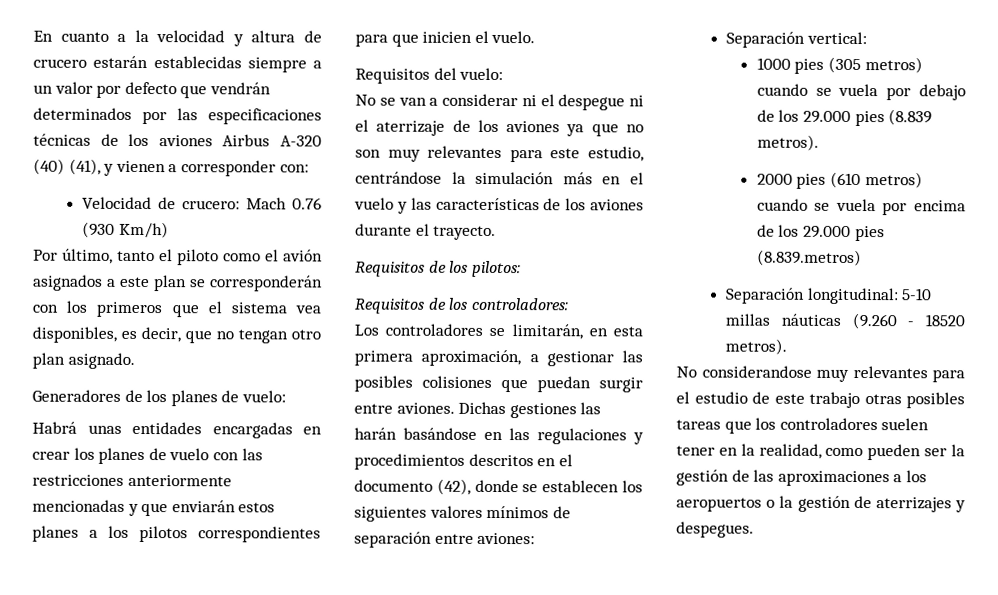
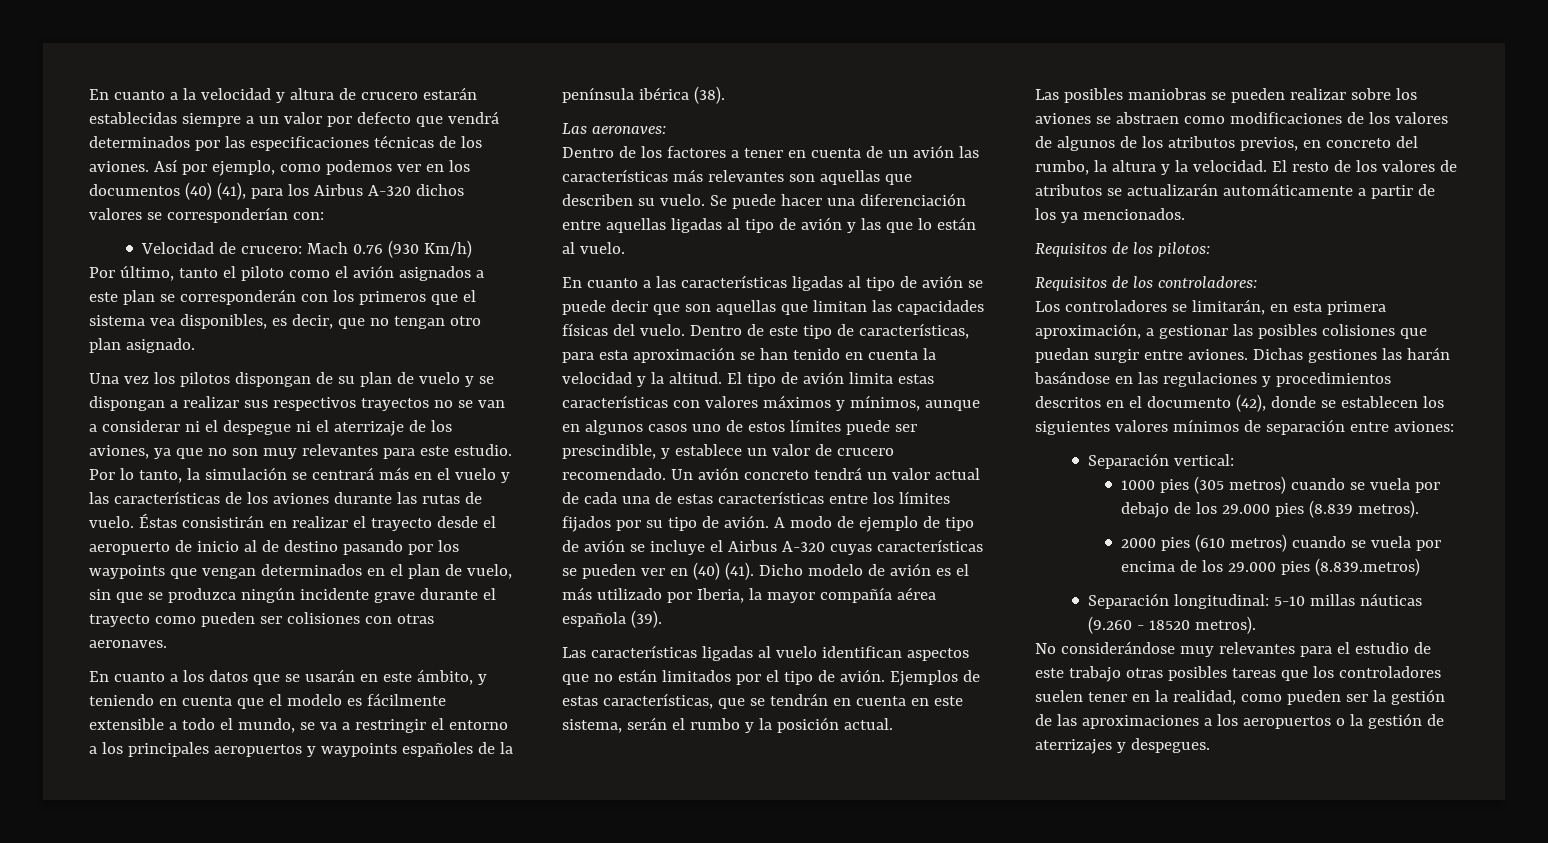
- En cuanto a la velocidad y altura de crucero estarán establecidas siempre a un valor por defecto que vendrán determinados por las especificaciones técnicas de los aviones Airbus A-320 (40) (41), y vienen a corresponder con:
+ En cuanto a la velocidad y altura de crucero estarán establecidas siempre a un valor por defecto que vendrá determinados por las especificaciones técnicas de los aviones. Así por ejemplo, como podemos ver en los documentos (40) (41), para los Airbus A-320 dichos valores se corresponderían con:
- Generadores de los planes de vuelo:
- Habrá unas entidades encargadas en crear los planes de vuelo con las restricciones anteriormente mencionadas y que enviarán estos planes a los pilotos correspondientes para que inicien el vuelo.
- Requisitos del vuelo:
- No se van a considerar ni el despegue ni el aterrizaje de los aviones ya que no son muy relevantes para este estudio, centrándose la simulación más en el vuelo y las características de los aviones durante el trayecto.
+ Una vez los pilotos dispongan de su plan de vuelo y se dispongan a realizar sus respectivos trayectos no se van a considerar ni el despegue ni el aterrizaje de los aviones, ya que no son muy relevantes para este estudio. Por lo tanto, la simulación se centrará más en el vuelo y las características de los aviones durante las rutas de vuelo. Éstas consistirán en realizar el trayecto desde el aeropuerto de inicio al de destino pasando por los waypoints que vengan determinados en el plan de vuelo, sin que se produzca ningún incidente grave durante el trayecto como pueden ser colisiones con otras aeronaves.
+ En cuanto a los datos que se usarán en este ámbito, y teniendo en cuenta que el modelo es fácilmente extensible a todo el mundo, se va a restringir el entorno a los principales aeropuertos y waypoints españoles de la península ibérica (38).
+ Las aeronaves:
+ Dentro de los factores a tener en cuenta de un avión las características más relevantes son aquellas que describen su vuelo. Se puede hacer una diferenciación entre aquellas ligadas al tipo de avión y las que lo están al vuelo.
+ En cuanto a las características ligadas al tipo de avión se puede decir que son aquellas que limitan las capacidades físicas del vuelo. Dentro de este tipo de características, para esta aproximación se han tenido en cuenta la velocidad y la altitud. El tipo de avión limita estas características con valores máximos y mínimos, aunque en algunos casos uno de estos límites puede ser prescindible, y establece un valor de crucero recomendado. Un avión concreto tendrá un valor actual de cada una de estas características entre los límites fijados por su tipo de avión. A modo de ejemplo de tipo de avión se incluye el Airbus A-320 cuyas características se pueden ver en (40) (41). Dicho modelo de avión es el más utilizado por Iberia, la mayor compañía aérea española (39).
+ Las características ligadas al vuelo identifican aspectos que no están limitados por el tipo de avión. Ejemplos de estas características, que se tendrán en cuenta en este sistema, serán el rumbo y la posición actual.
+ Las posibles maniobras se pueden realizar sobre los aviones se abstraen como modificaciones de los valores de algunos de los atributos previos, en concreto del rumbo, la altura y la velocidad. El resto de los valores de atributos se actualizarán automáticamente a partir de los ya mencionados.
- No considerandose muy relevantes para el estudio de este trabajo otras posibles tareas que los controladores suelen tener en la realidad, como pueden ser la gestión de las aproximaciones a los aeropuertos o la gestión de aterrizajes y despegues.
+ No considerándose muy relevantes para el estudio de este trabajo otras posibles tareas que los controladores suelen tener en la realidad, como pueden ser la gestión de las aproximaciones a los aeropuertos o la gestión de aterrizajes y despegues.

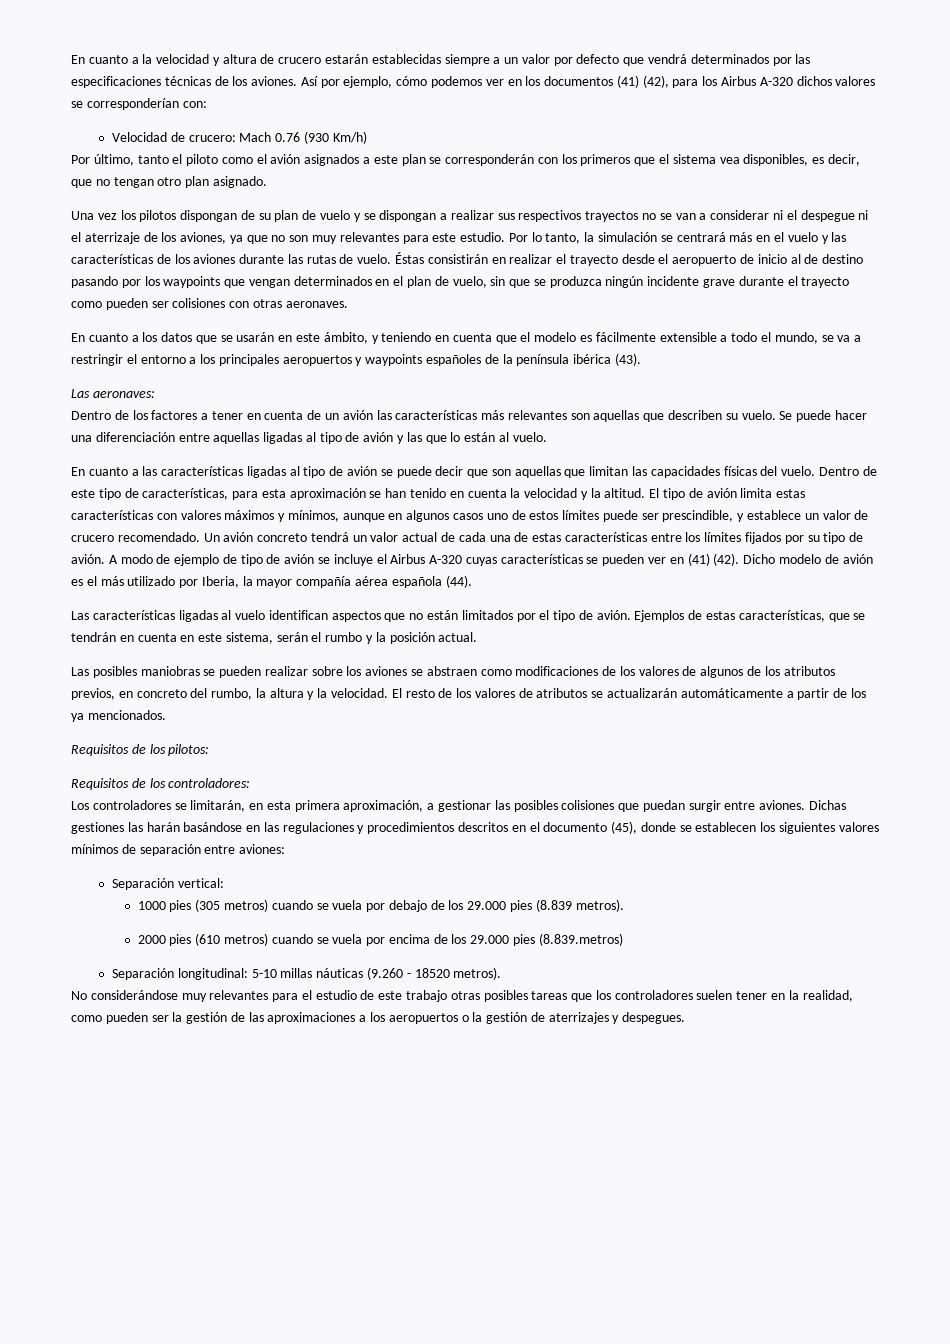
- Así por ejemplo, como podemos ver en los documentos (40) (41), para los Airbus A-320 dichos valores se corresponderían con:
+ Así por ejemplo, cómo podemos ver en los documentos (41) (42), para los Airbus A-320 dichos valores se corresponderían con:
- En cuanto a los datos que se usarán en este ámbito, y teniendo en cuenta que el modelo es fácilmente extensible a todo el mundo, se va a restringir el entorno a los principales aeropuertos y waypoints españoles de la península ibérica (38).
+ En cuanto a los datos que se usarán en este ámbito, y teniendo en cuenta que el modelo es fácilmente extensible a todo el mundo, se va a restringir el entorno a los principales aeropuertos y waypoints españoles de la península ibérica (43).
- A modo de ejemplo de tipo de avión se incluye el Airbus A-320 cuyas características se pueden ver en (40) (41).
+ A modo de ejemplo de tipo de avión se incluye el Airbus A-320 cuyas características se pueden ver en (41) (42).
- Dicho modelo de avión es el más utilizado por Iberia, la mayor compañía aérea española (39).
+ Dicho modelo de avión es el más utilizado por Iberia, la mayor compañía aérea española (44).
- Dichas gestiones las harán basándose en las regulaciones y procedimientos descritos en el documento (42), donde se establecen los siguientes valores mínimos de separación entre aviones:
+ Dichas gestiones las harán basándose en las regulaciones y procedimientos descritos en el documento (45), donde se establecen los siguientes valores mínimos de separación entre aviones:

